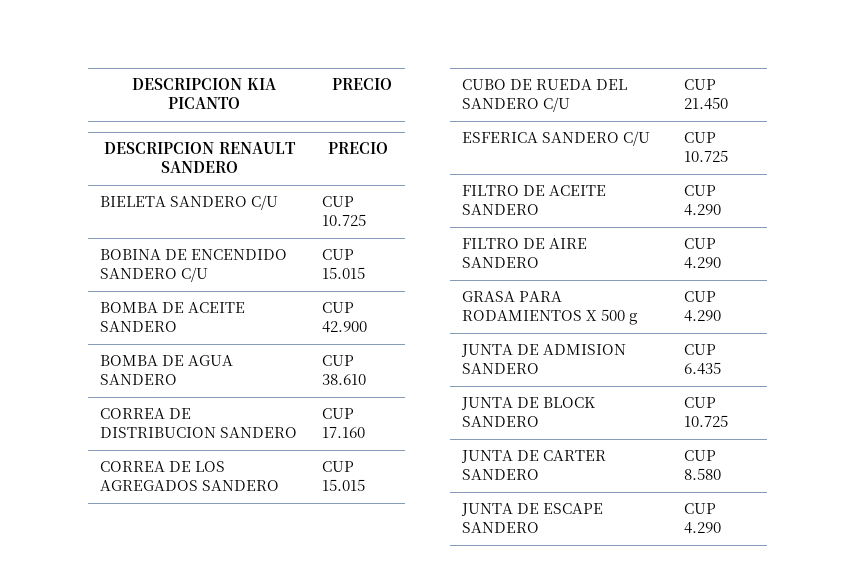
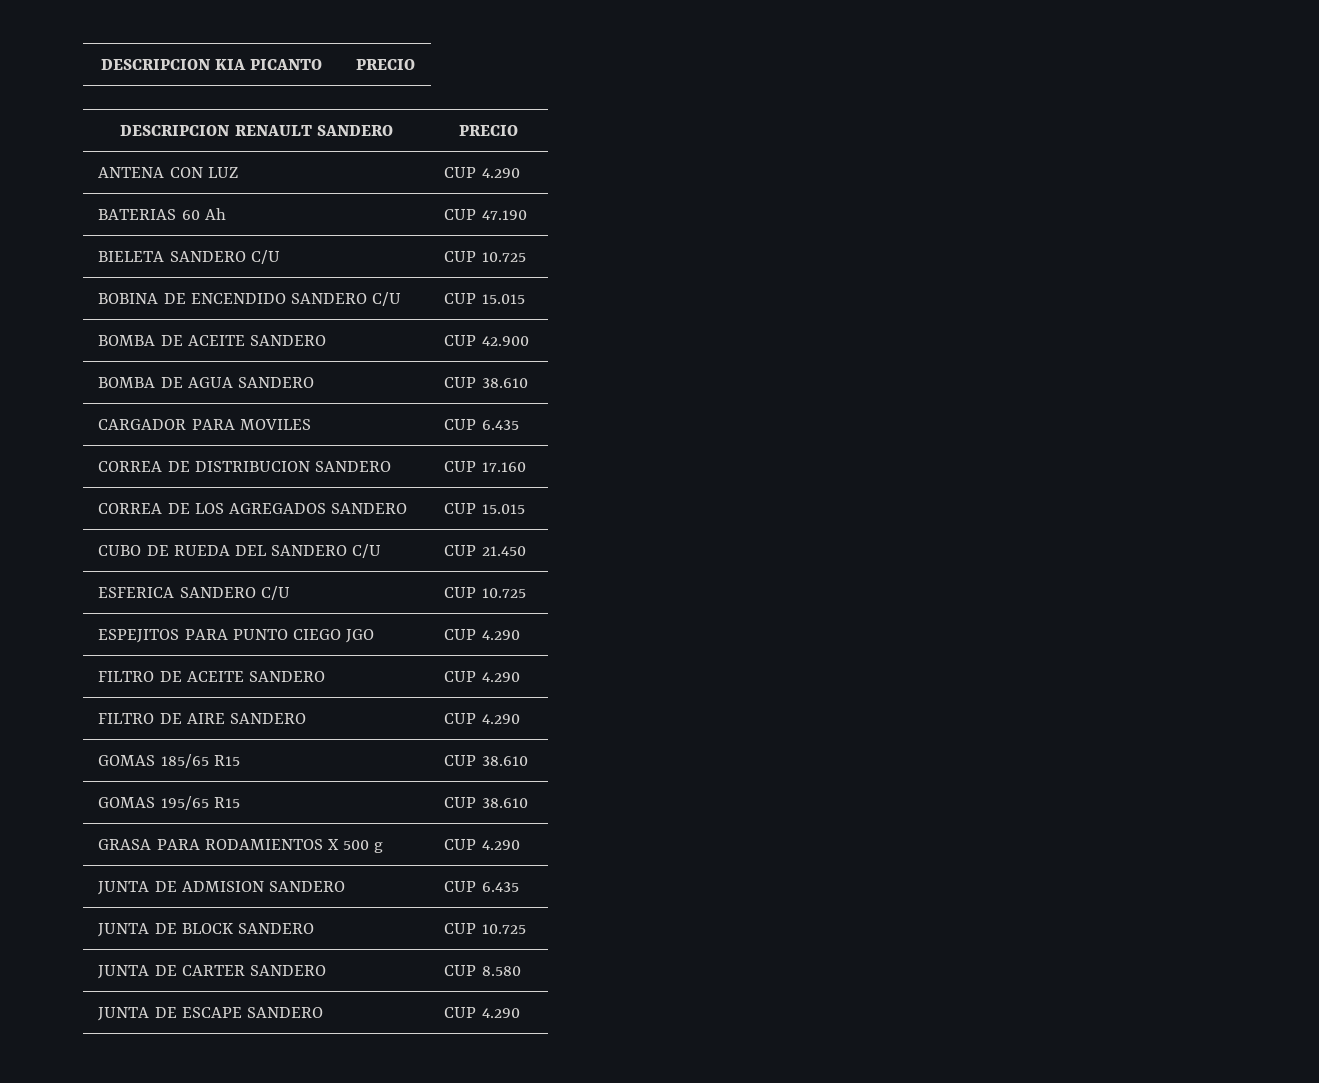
+ ANTENA CON LUZ | CUP 4.290
+ BATERIAS 60 Ah | CUP 47.190
+ CARGADOR PARA MOVILES | CUP 6.435
+ ESPEJITOS PARA PUNTO CIEGO JGO | CUP 4.290
+ GOMAS 185/65 R15 | CUP 38.610
+ GOMAS 195/65 R15 | CUP 38.610

